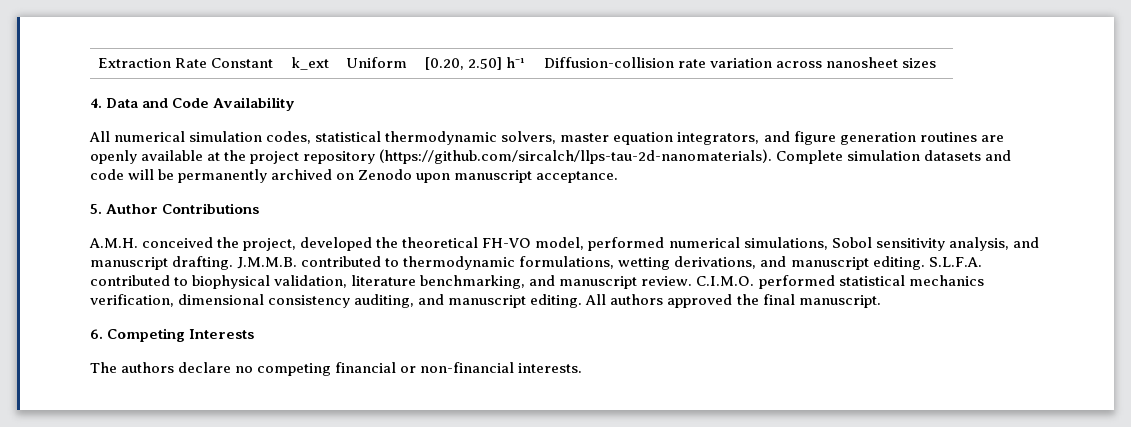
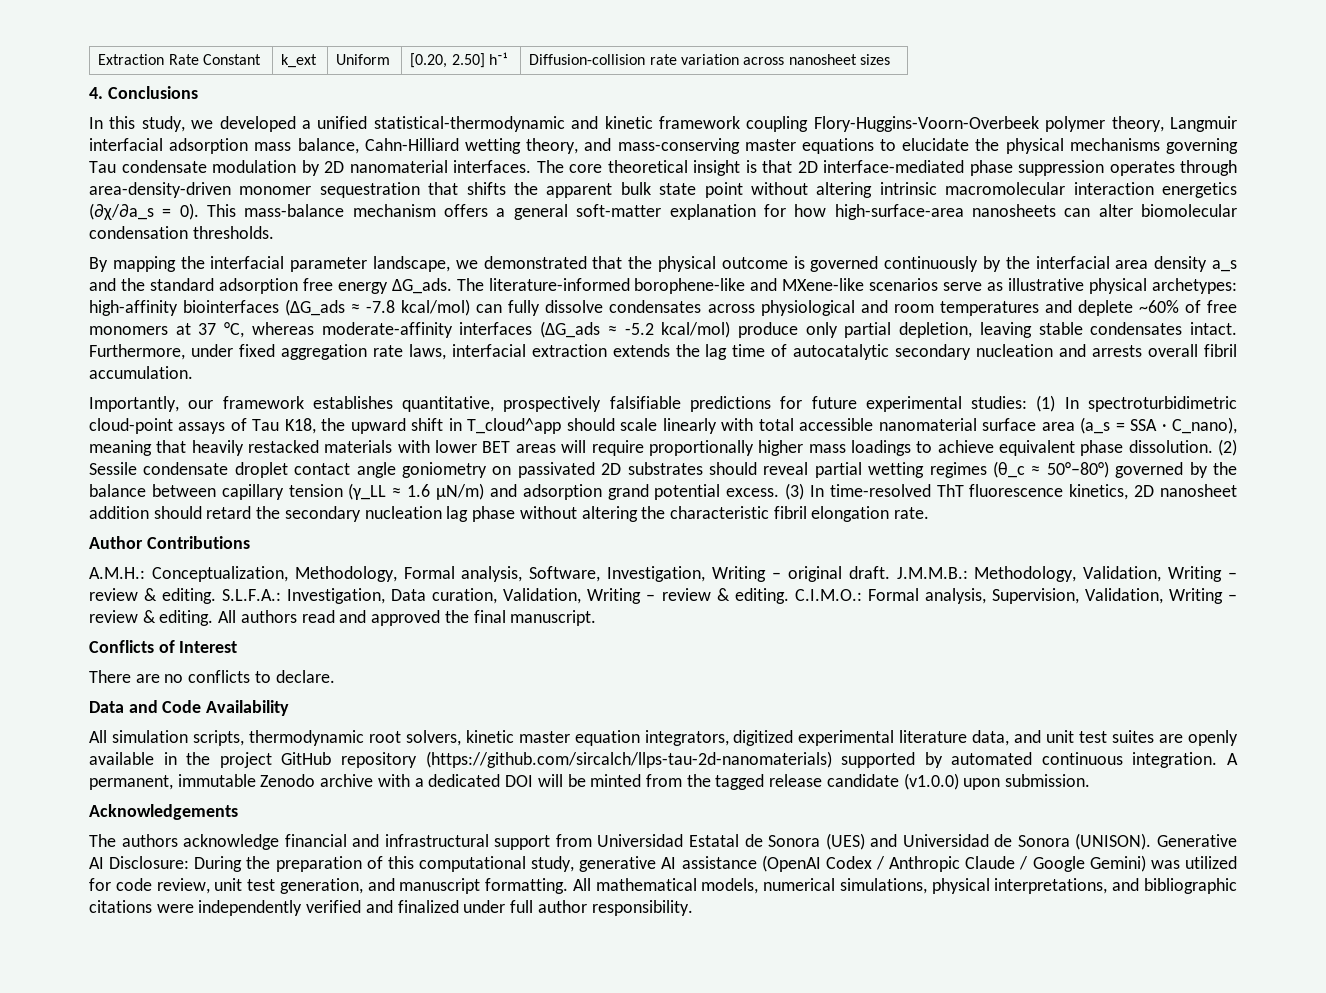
- 4. Data and Code Availability
+ 4. Conclusions
+ In this study, we developed a unified statistical-thermodynamic and kinetic framework coupling Flory-Huggins-Voorn-Overbeek polymer theory, Langmuir interfacial adsorption mass balance, Cahn-Hilliard wetting theory, and mass-conserving master equations to elucidate the physical mechanisms governing Tau condensate modulation by 2D nanomaterial interfaces. The core theoretical insight is that 2D interface-mediated phase suppression operates through area-density-driven monomer sequestration that shifts the apparent bulk state point without altering intrinsic macromolecular interaction energetics (∂χ/∂a_s = 0). This mass-balance mechanism offers a general soft-matter explanation for how high-surface-area nanosheets can alter biomolecular condensation thresholds.
+ By mapping the interfacial parameter landscape, we demonstrated that the physical outcome is governed continuously by the interfacial area density a_s and the standard adsorption free energy ΔG_ads. The literature-informed borophene-like and MXene-like scenarios serve as illustrative physical archetypes: high-affinity biointerfaces (ΔG_ads ≈ -7.8 kcal/mol) can fully dissolve condensates across physiological and room temperatures and deplete ~60% of free monomers at 37 °C, whereas moderate-affinity interfaces (ΔG_ads ≈ -5.2 kcal/mol) produce only partial depletion, leaving stable condensates intact. Furthermore, under fixed aggregation rate laws, interfacial extraction extends the lag time of autocatalytic secondary nucleation and arrests overall fibril accumulation.
+ Importantly, our framework establishes quantitative, prospectively falsifiable predictions for future experimental studies: (1) In spectroturbidimetric cloud-point assays of Tau K18, the upward shift in T_cloud^app should scale linearly with total accessible nanomaterial surface area (a_s = SSA · C_nano), meaning that heavily restacked materials with lower BET areas will require proportionally higher mass loadings to achieve equivalent phase dissolution. (2) Sessile condensate droplet contact angle goniometry on passivated 2D substrates should reveal partial wetting regimes (θ_c ≈ 50°–80°) governed by the balance between capillary tension (γ_LL ≈ 1.6 µN/m) and adsorption grand potential excess. (3) In time-resolved ThT fluorescence kinetics, 2D nanosheet addition should retard the secondary nucleation lag phase without altering the characteristic fibril elongation rate.
+ Author Contributions
+ A.M.H.: Conceptualization, Methodology, Formal analysis, Software, Investigation, Writing – original draft. J.M.M.B.: Methodology, Validation, Writing – review & editing. S.L.F.A.: Investigation, Data curation, Validation, Writing – review & editing. C.I.M.O.: Formal analysis, Supervision, Validation, Writing – review & editing. All authors read and approved the final manuscript.
+ Conflicts of Interest
+ There are no conflicts to declare.
+ Data and Code Availability
- All numerical simulation codes, statistical thermodynamic solvers, master equation integrators, and figure generation routines are openly available at the project repository (https://github.com/sircalch/llps-tau-2d-nanomaterials). Complete simulation datasets and code will be permanently archived on Zenodo upon manuscript acceptance.
- 5. Author Contributions
- A.M.H. conceived the project, developed the theoretical FH-VO model, performed numerical simulations, Sobol sensitivity analysis, and manuscript drafting. J.M.M.B. contributed to thermodynamic formulations, wetting derivations, and manuscript editing. S.L.F.A. contributed to biophysical validation, literature benchmarking, and manuscript review. C.I.M.O. performed statistical mechanics verification, dimensional consistency auditing, and manuscript editing. All authors approved the final manuscript.
- 6. Competing Interests
- The authors declare no competing financial or non-financial interests.
+ All simulation scripts, thermodynamic root solvers, kinetic master equation integrators, digitized experimental literature data, and unit test suites are openly available in the project GitHub repository (https://github.com/sircalch/llps-tau-2d-nanomaterials) supported by automated continuous integration. A permanent, immutable Zenodo archive with a dedicated DOI will be minted from the tagged release candidate (v1.0.0) upon submission.
+ Acknowledgements
+ The authors acknowledge financial and infrastructural support from Universidad Estatal de Sonora (UES) and Universidad de Sonora (UNISON). Generative AI Disclosure: During the preparation of this computational study, generative AI assistance (OpenAI Codex / Anthropic Claude / Google Gemini) was utilized for code review, unit test generation, and manuscript formatting. All mathematical models, numerical simulations, physical interpretations, and bibliographic citations were independently verified and finalized under full author responsibility.

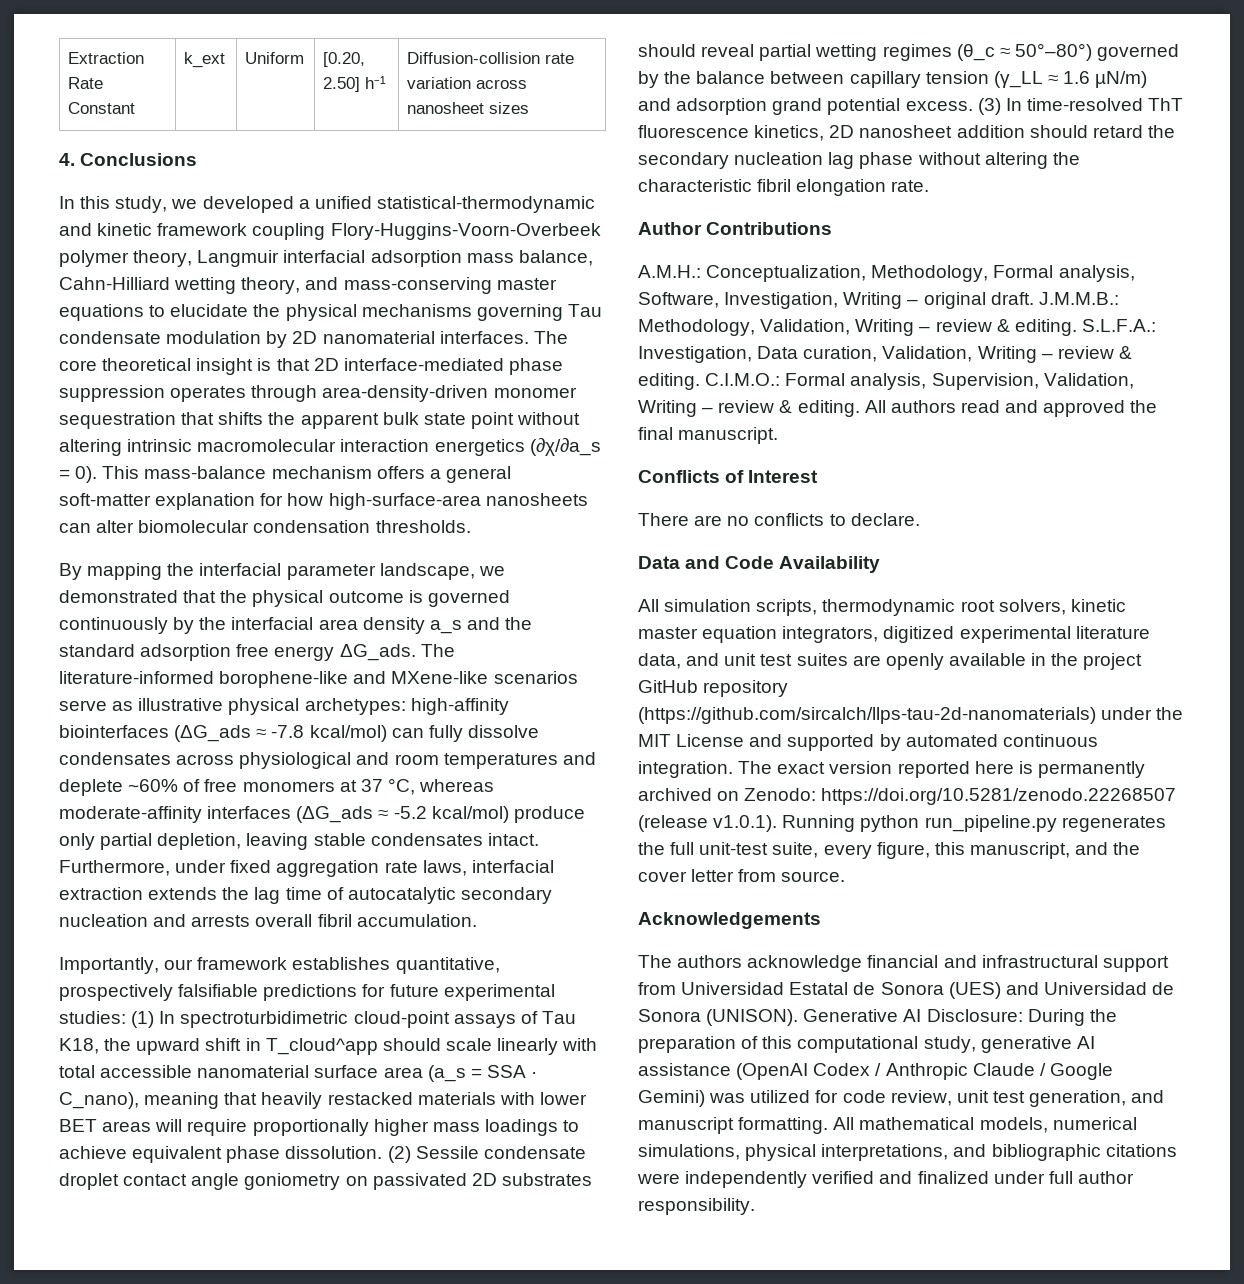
- All simulation scripts, thermodynamic root solvers, kinetic master equation integrators, digitized experimental literature data, and unit test suites are openly available in the project GitHub repository (https://github.com/sircalch/llps-tau-2d-nanomaterials) supported by automated continuous integration.
+ All simulation scripts, thermodynamic root solvers, kinetic master equation integrators, digitized experimental literature data, and unit test suites are openly available in the project GitHub repository (https://github.com/sircalch/llps-tau-2d-nanomaterials) under the MIT License and supported by automated continuous integration.
- A permanent, immutable Zenodo archive with a dedicated DOI will be minted from the tagged release candidate (v1.0.0) upon submission.
+ The exact version reported here is permanently archived on Zenodo: https://doi.org/10.5281/zenodo.22268507 (release v1.0.1). Running python run_pipeline.py regenerates the full unit-test suite, every figure, this manuscript, and the cover letter from source.

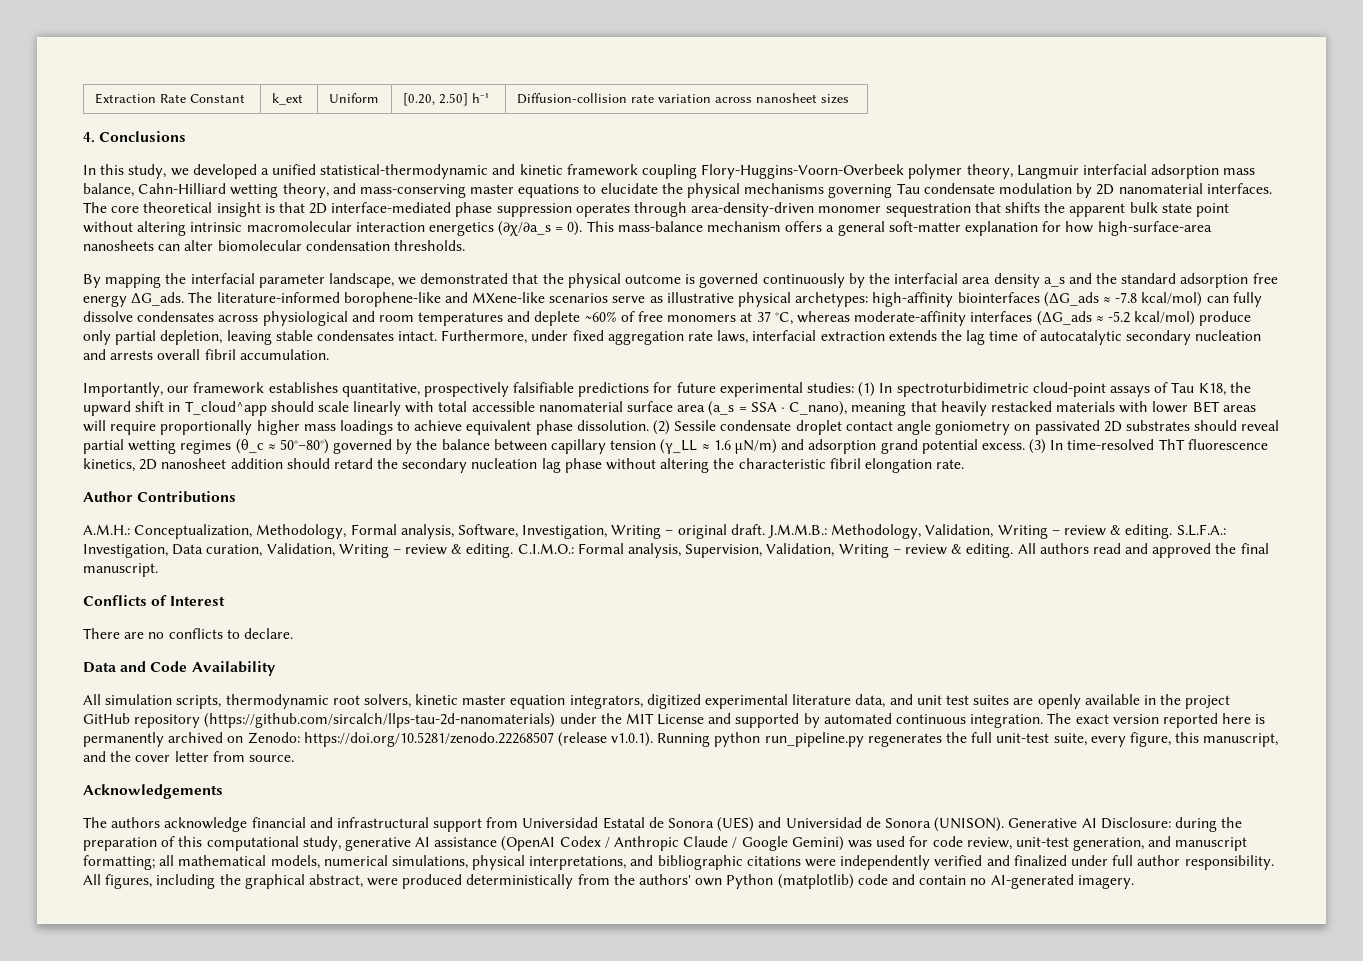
- Generative AI Disclosure: During the preparation of this computational study, generative AI assistance (OpenAI Codex / Anthropic Claude / Google Gemini) was utilized for code review, unit test generation, and manuscript formatting. All mathematical models, numerical simulations, physical interpretations, and bibliographic citations were independently verified and finalized under full author responsibility.
+ Generative AI Disclosure: during the preparation of this computational study, generative AI assistance (OpenAI Codex / Anthropic Claude / Google Gemini) was used for code review, unit-test generation, and manuscript formatting; all mathematical models, numerical simulations, physical interpretations, and bibliographic citations were independently verified and finalized under full author responsibility.
+ All figures, including the graphical abstract, were produced deterministically from the authors' own Python (matplotlib) code and contain no AI-generated imagery.

